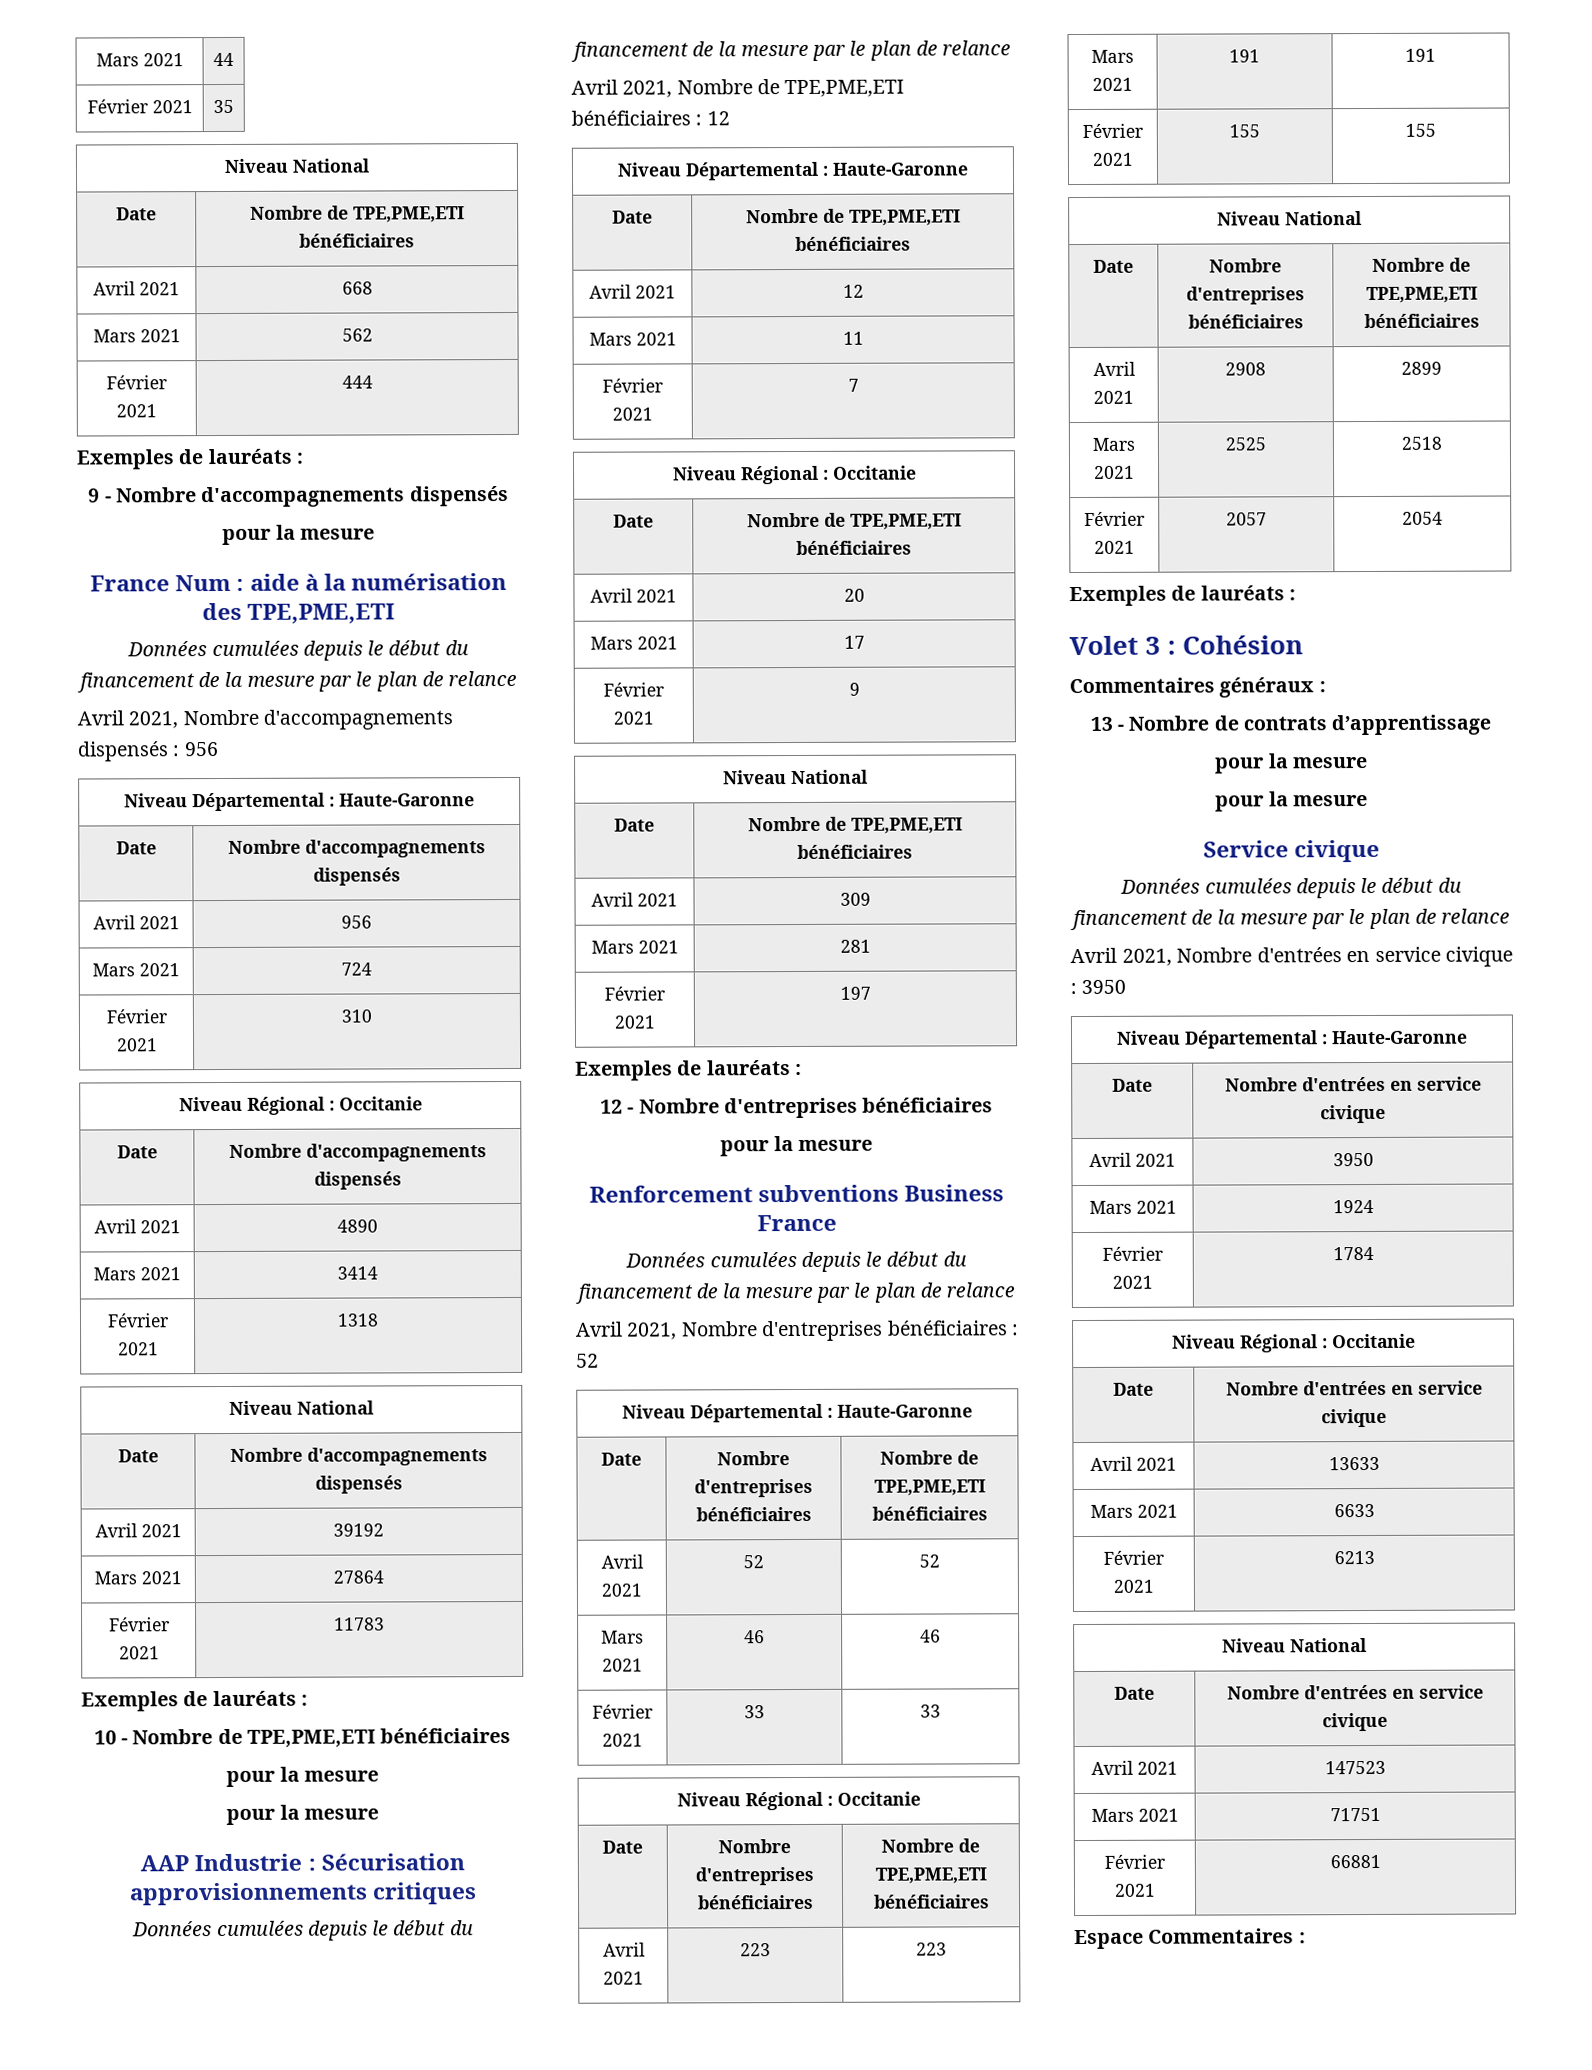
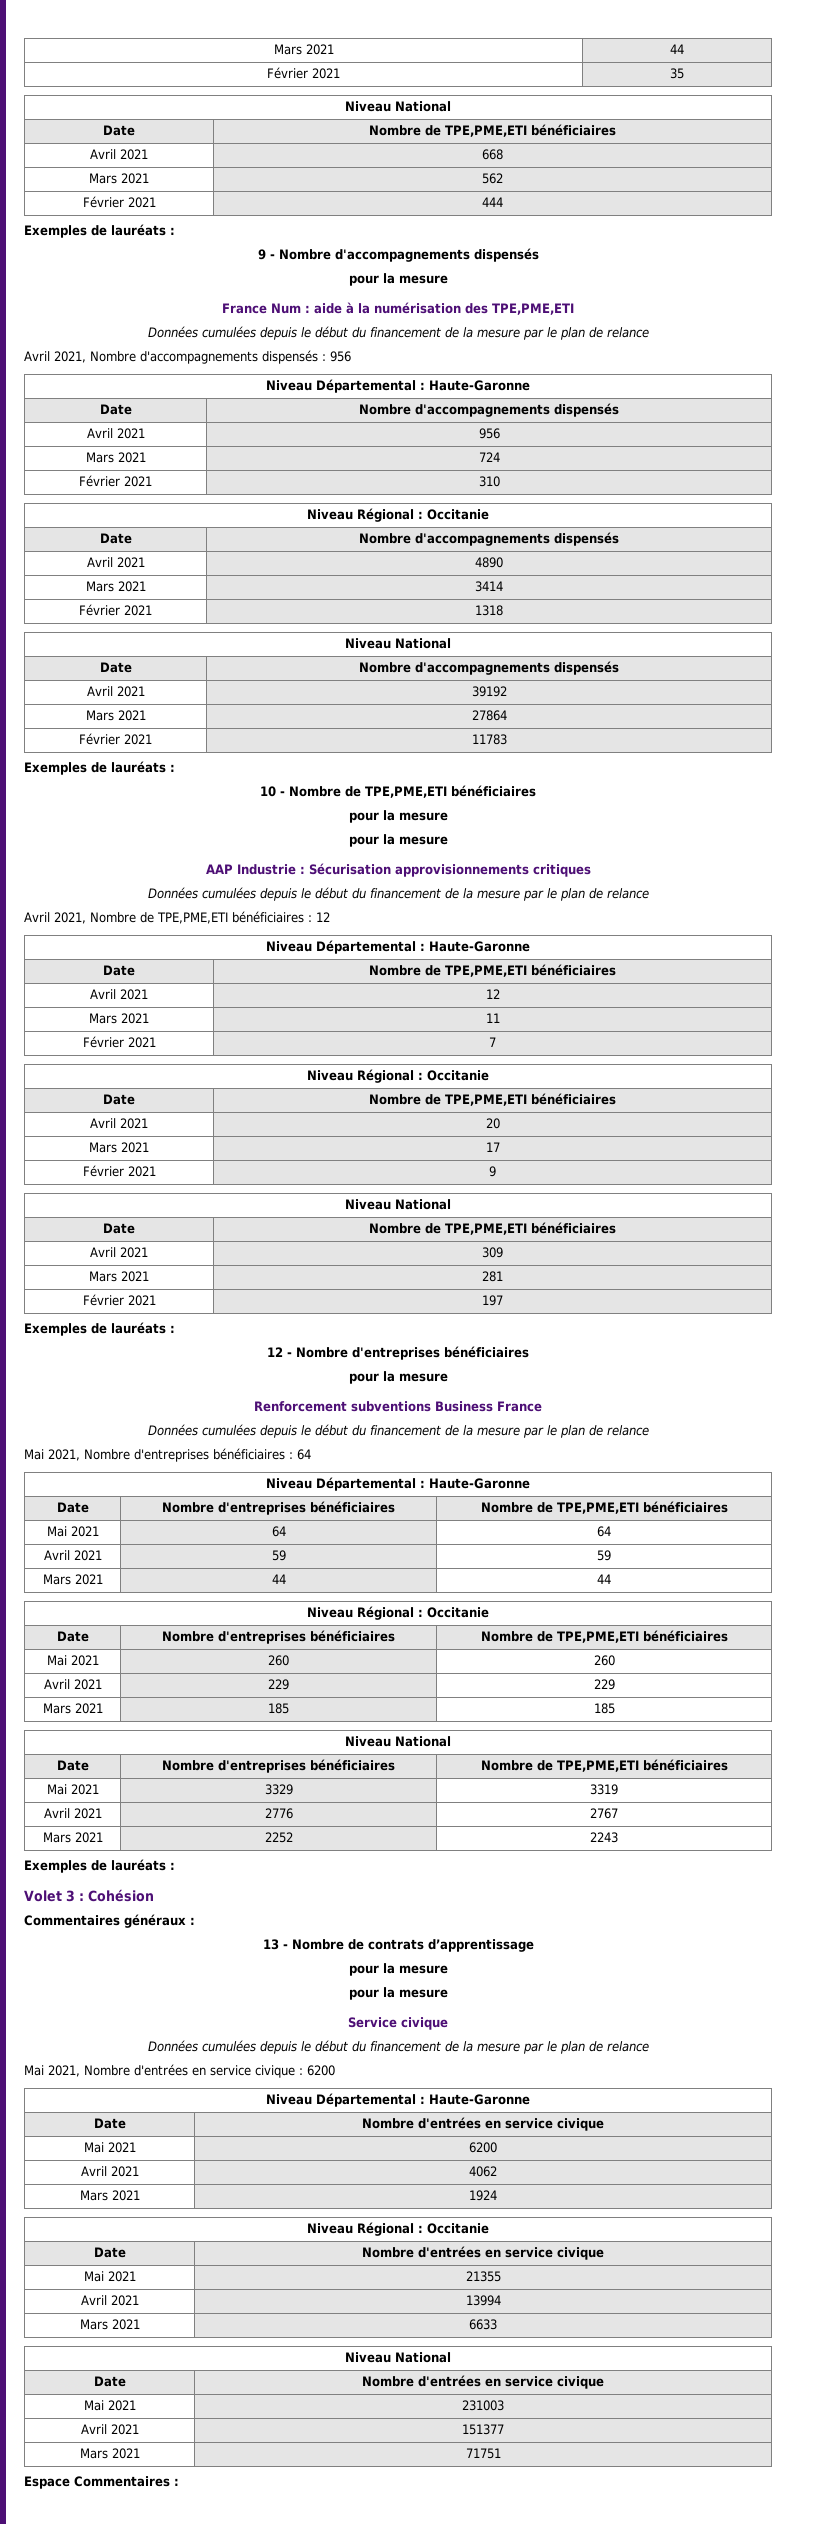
- Avril 2021, Nombre d'entreprises bénéficiaires : 52
+ Mai 2021, Nombre d'entreprises bénéficiaires : 64
- Avril 2021 | 52 | 52
- Mars 2021 | 46 | 46
- Février 2021 | 33 | 33
+ Mai 2021 | 64 | 64
+ Avril 2021 | 59 | 59
+ Mars 2021 | 44 | 44
- Avril 2021 | 223 | 223
- Mars 2021 | 191 | 191
- Février 2021 | 155 | 155
+ Mai 2021 | 260 | 260
+ Avril 2021 | 229 | 229
+ Mars 2021 | 185 | 185
- Avril 2021 | 2908 | 2899
- Mars 2021 | 2525 | 2518
- Février 2021 | 2057 | 2054
+ Mai 2021 | 3329 | 3319
+ Avril 2021 | 2776 | 2767
+ Mars 2021 | 2252 | 2243
- Avril 2021, Nombre d'entrées en service civique : 3950
+ Mai 2021, Nombre d'entrées en service civique : 6200
- Avril 2021 | 3950
+ Mai 2021 | 6200
+ Avril 2021 | 4062
- Février 2021 | 1784
- Avril 2021 | 13633
+ Mai 2021 | 21355
+ Avril 2021 | 13994
- Février 2021 | 6213
- Avril 2021 | 147523
+ Mai 2021 | 231003
+ Avril 2021 | 151377
- Février 2021 | 66881

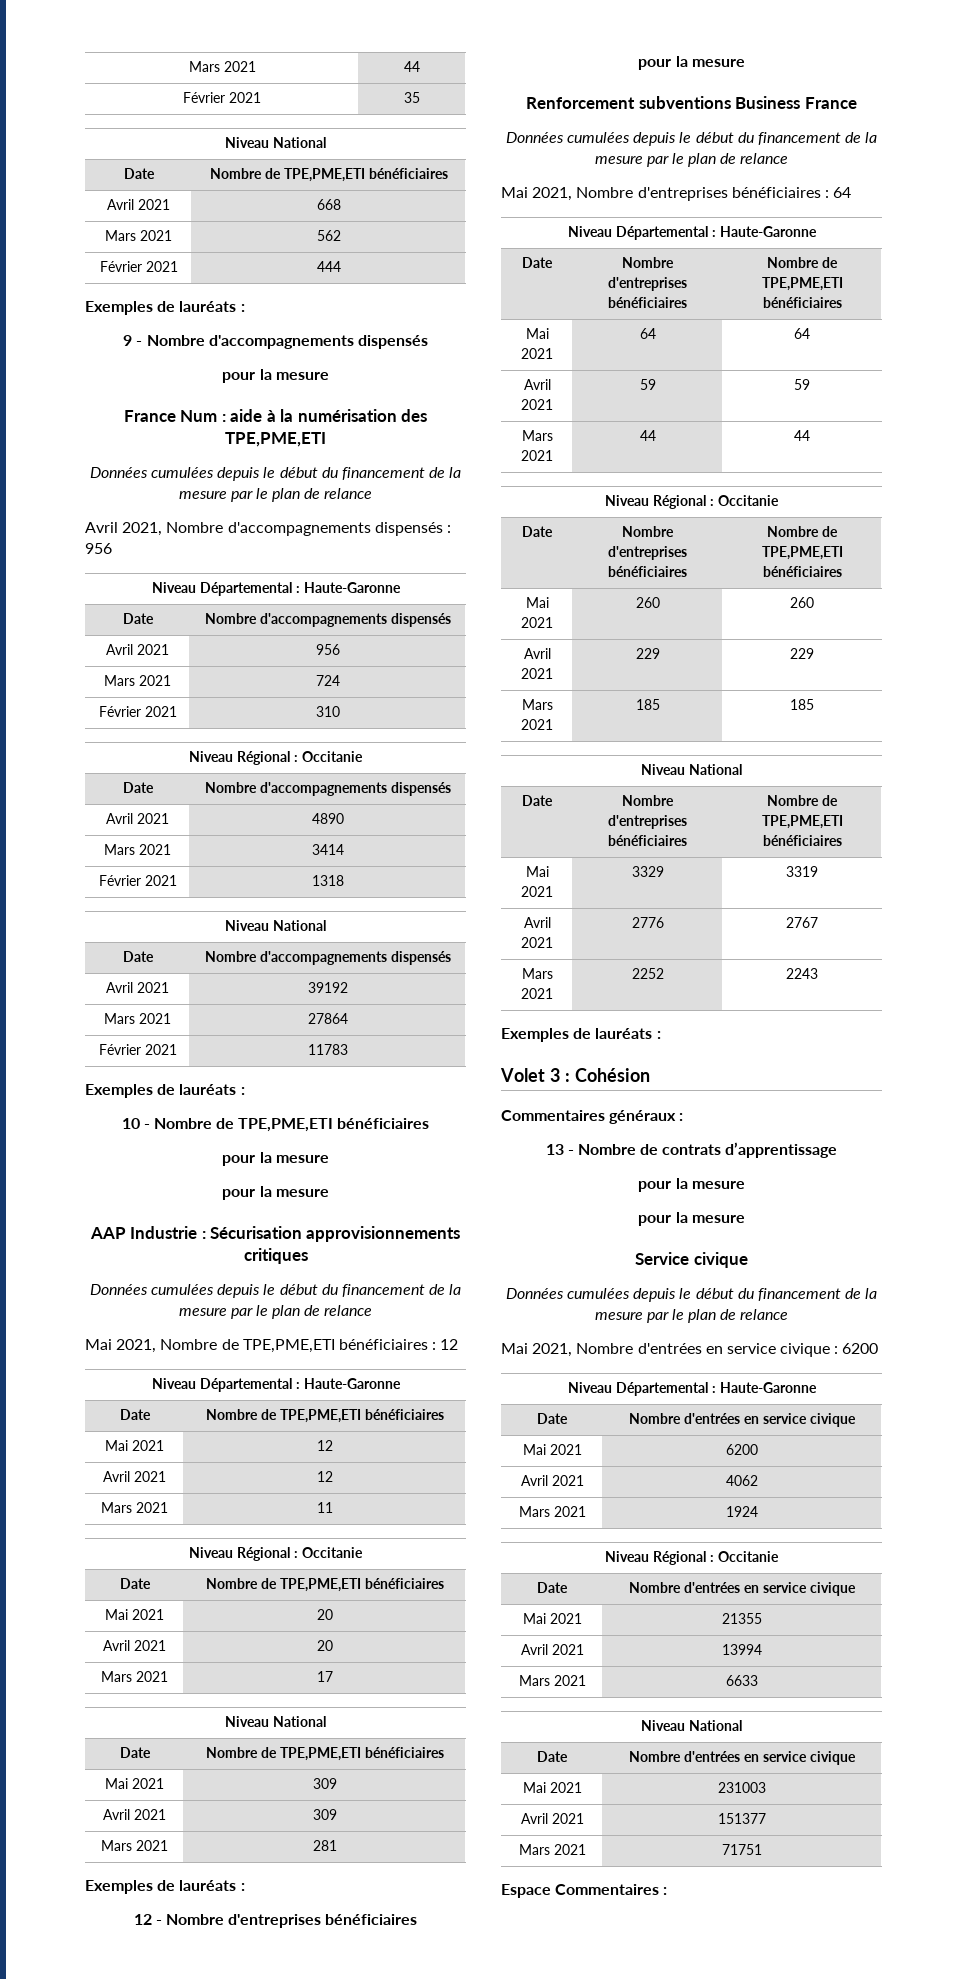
- Avril 2021, Nombre de TPE,PME,ETI bénéficiaires : 12
+ Mai 2021, Nombre de TPE,PME,ETI bénéficiaires : 12
+ Mai 2021 | 12
- Février 2021 | 7
+ Mai 2021 | 20
  Mars 2021 | 17
- Février 2021 | 9
  Niveau National
  Date | Nombre de TPE,PME,ETI bénéficiaires
+ Mai 2021 | 309
- Février 2021 | 197

